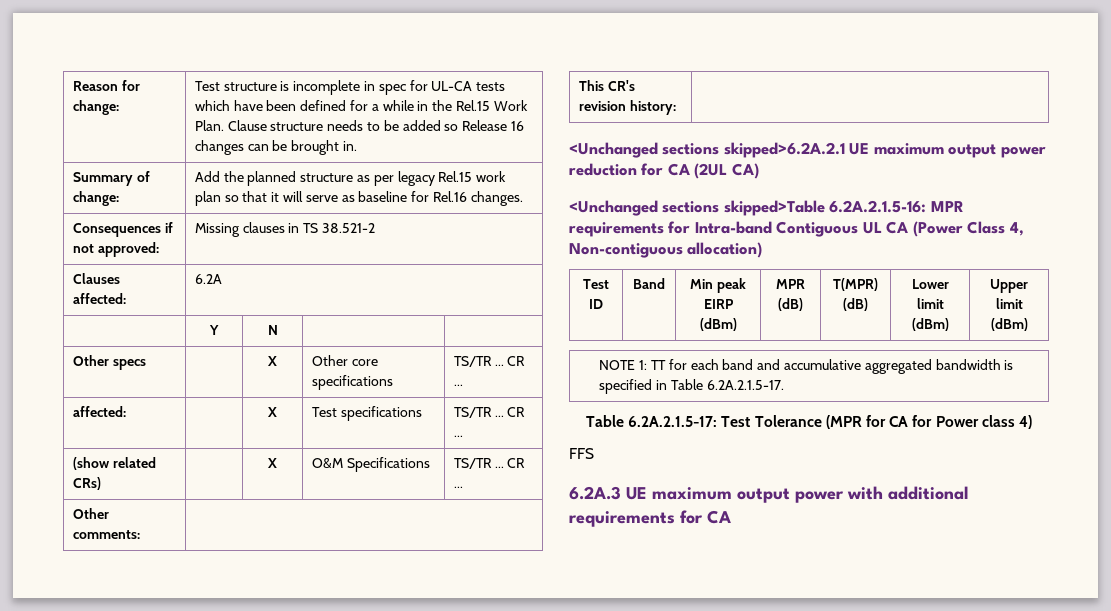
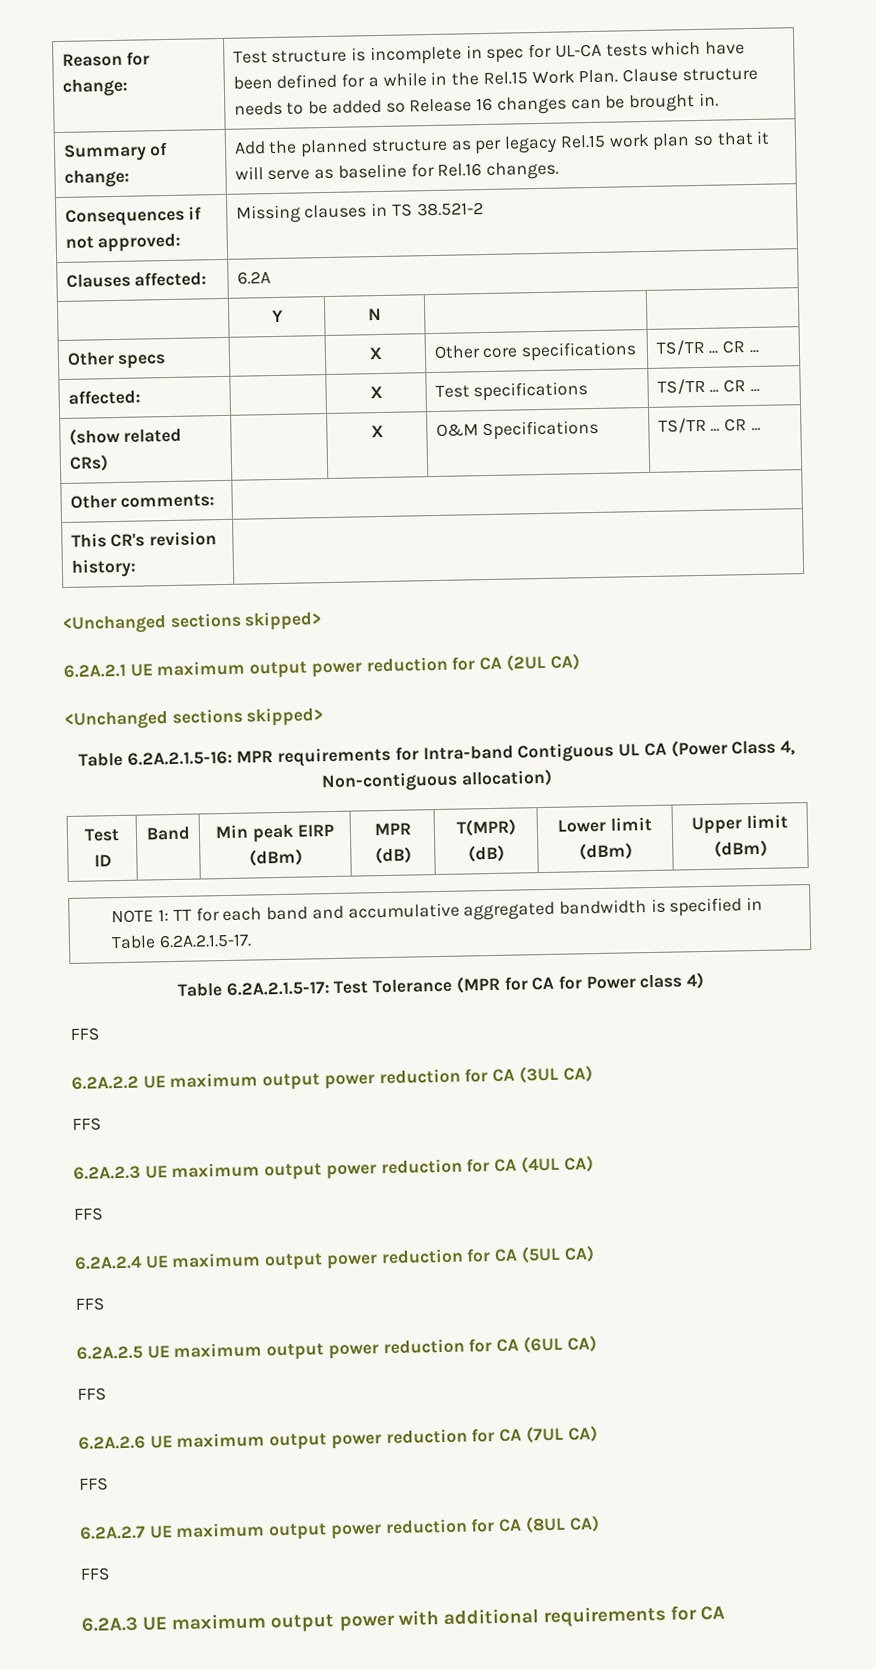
  This CR's revision history: |
- <Unchanged sections skipped>6.2A.2.1 UE maximum output power reduction for CA (2UL CA)
- <Unchanged sections skipped>Table 6.2A.2.1.5-16: MPR requirements for Intra-band Contiguous UL CA (Power Class 4, Non-contiguous allocation)
+ <Unchanged sections skipped>
+ 6.2A.2.1 UE maximum output power reduction for CA (2UL CA)
+ <Unchanged sections skipped>
+ Table 6.2A.2.1.5-16: MPR requirements for Intra-band Contiguous UL CA (Power Class 4, Non-contiguous allocation)
+ 6.2A.2.2 UE maximum output power reduction for CA (3UL CA)
+ FFS
+ 6.2A.2.3 UE maximum output power reduction for CA (4UL CA)
+ FFS
+ 6.2A.2.4 UE maximum output power reduction for CA (5UL CA)
+ FFS
+ 6.2A.2.5 UE maximum output power reduction for CA (6UL CA)
+ FFS
+ 6.2A.2.6 UE maximum output power reduction for CA (7UL CA)
+ FFS
+ 6.2A.2.7 UE maximum output power reduction for CA (8UL CA)
+ FFS

